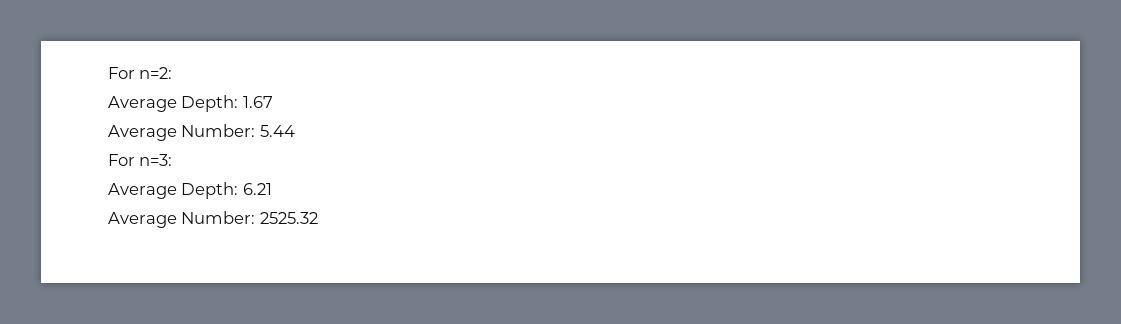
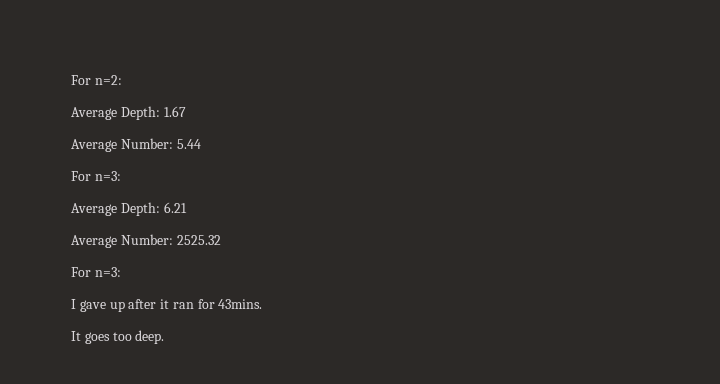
  Average Number: 2525.32
+ For n=3:
+ I gave up after it ran for 43mins.
+ It goes too deep.

